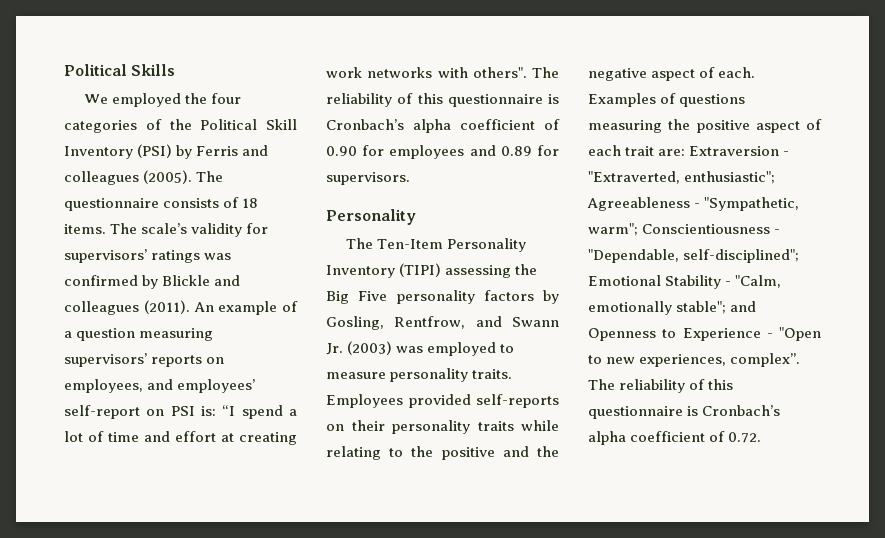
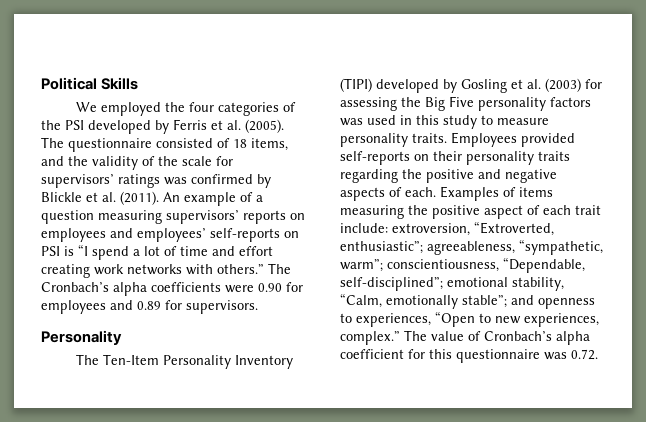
- We employed the four categories of the Political Skill Inventory (PSI) by Ferris and colleagues (2005).
+ We employed the four categories of the PSI developed by Ferris et al. (2005).
- The questionnaire consists of 18 items. The scale’s validity for supervisors’ ratings was confirmed by Blickle and colleagues (2011).
+ The questionnaire consisted of 18 items, and the validity of the scale for supervisors’ ratings was confirmed by Blickle et al. (2011).
- An example of a question measuring supervisors’ reports on employees, and employees’ self-report on PSI is: “I spend a lot of time and effort at creating work networks with others". The reliability of this questionnaire is Cronbach’s alpha coefficient of 0.90 for employees and 0.89 for supervisors.
+ An example of a question measuring supervisors’ reports on employees and employees’ self-reports on PSI is “I spend a lot of time and effort creating work networks with others.” The Cronbach’s alpha coefficients were 0.90 for employees and 0.89 for supervisors.
- The Ten-Item Personality Inventory (TIPI) assessing the Big Five personality factors by Gosling, Rentfrow, and Swann Jr. (2003) was employed to measure personality traits.
+ The Ten-Item Personality Inventory (TIPI) developed by Gosling et al. (2003) for assessing the Big Five personality factors was used in this study to measure personality traits.
- Employees provided self-reports on their personality traits while relating to the positive and the negative aspect of each.
+ Employees provided self-reports on their personality traits regarding the positive and negative aspects of each.
- Examples of questions measuring the positive aspect of each trait are: Extraversion - "Extraverted, enthusiastic"; Agreeableness - "Sympathetic, warm"; Conscientiousness - "Dependable, self-disciplined"; Emotional Stability - "Calm, emotionally stable"; and Openness to Experience - "Open to new experiences, complex”. The reliability of this questionnaire is Cronbach’s alpha coefficient of 0.72.
+ Examples of items measuring the positive aspect of each trait include: extroversion, “Extroverted, enthusiastic”; agreeableness, “sympathetic, warm”; conscientiousness, “Dependable, self-disciplined”; emotional stability, “Calm, emotionally stable”; and openness to experiences, “Open to new experiences, complex.” The value of Cronbach’s alpha coefficient for this questionnaire was 0.72.

